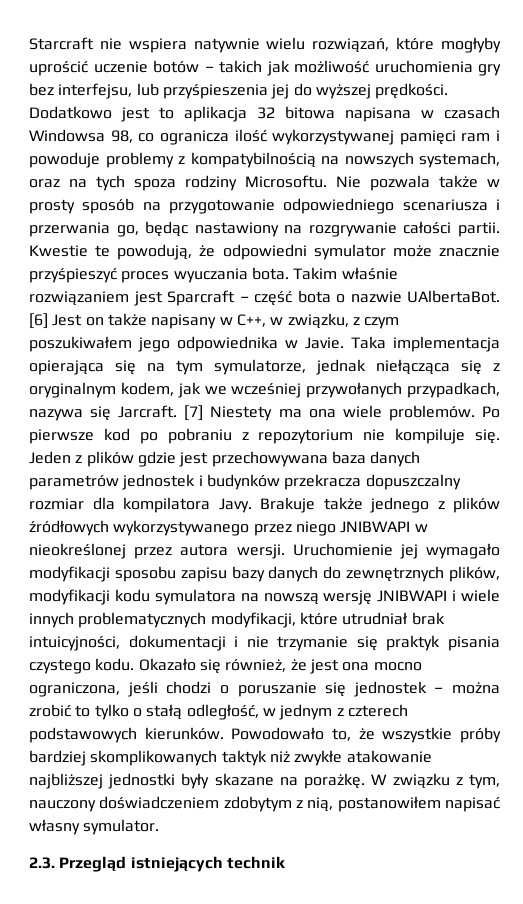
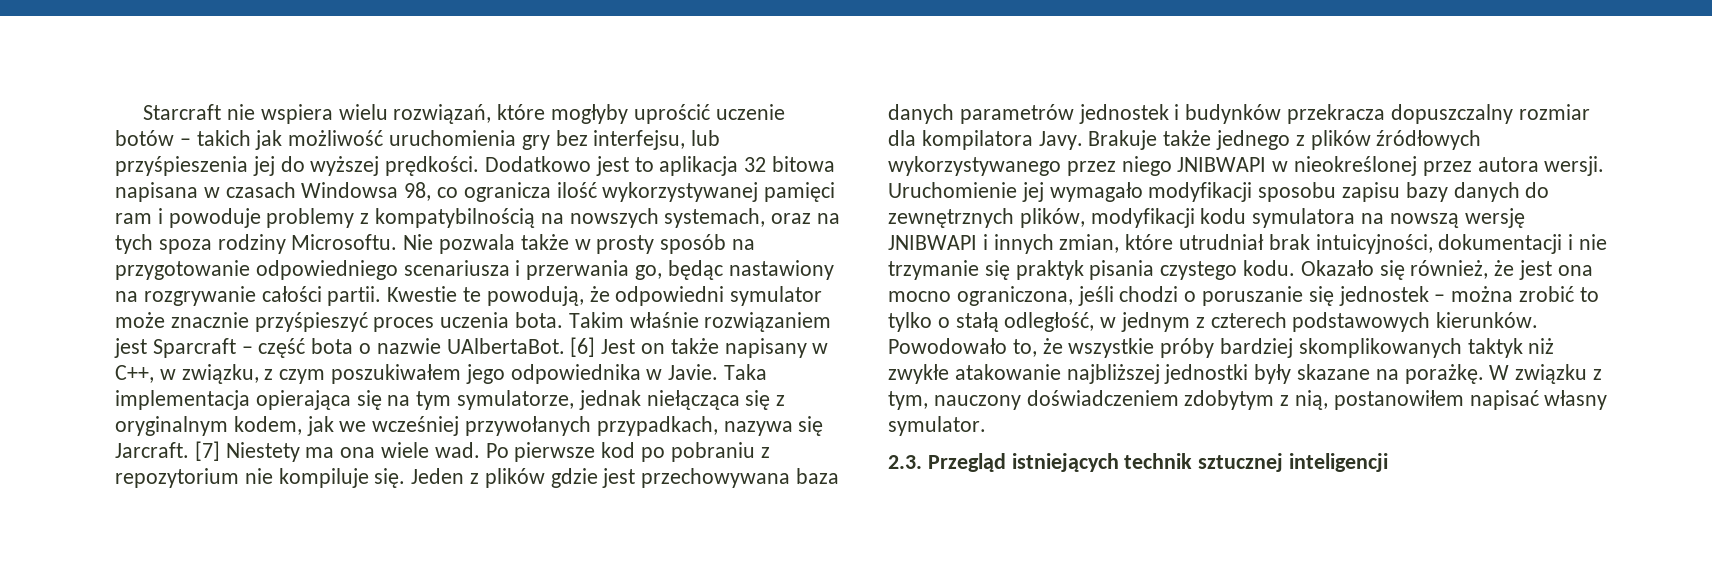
- Starcraft nie wspiera natywnie wielu rozwiązań, które mogłyby uprościć uczenie botów – takich jak możliwość uruchomienia gry bez interfejsu, lub przyśpieszenia jej do wyższej prędkości.
+ Starcraft nie wspiera wielu rozwiązań, które mogłyby uprościć uczenie botów – takich jak możliwość uruchomienia gry bez interfejsu, lub przyśpieszenia jej do wyższej prędkości.
- Kwestie te powodują, że odpowiedni symulator może znacznie przyśpieszyć proces wyuczania bota.
+ Kwestie te powodują, że odpowiedni symulator może znacznie przyśpieszyć proces uczenia bota.
- [7] Niestety ma ona wiele problemów.
+ [7] Niestety ma ona wiele wad.
- Uruchomienie jej wymagało modyfikacji sposobu zapisu bazy danych do zewnętrznych plików, modyfikacji kodu symulatora na nowszą wersję JNIBWAPI i wiele innych problematycznych modyfikacji, które utrudniał brak intuicyjności, dokumentacji i nie trzymanie się praktyk pisania czystego kodu.
+ Uruchomienie jej wymagało modyfikacji sposobu zapisu bazy danych do zewnętrznych plików, modyfikacji kodu symulatora na nowszą wersję JNIBWAPI i innych zmian, które utrudniał brak intuicyjności, dokumentacji i nie trzymanie się praktyk pisania czystego kodu.
- 2.3. Przegląd istniejących technik
+ 2.3. Przegląd istniejących technik sztucznej inteligencji

